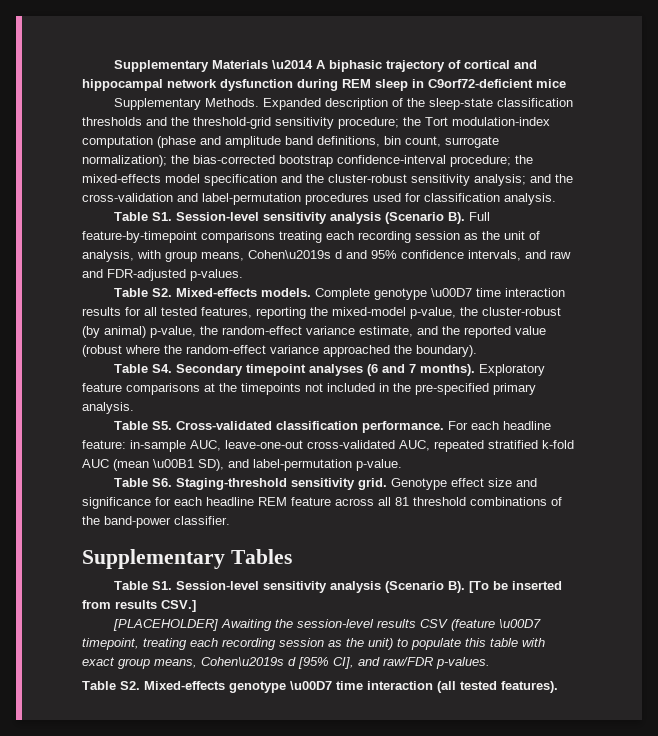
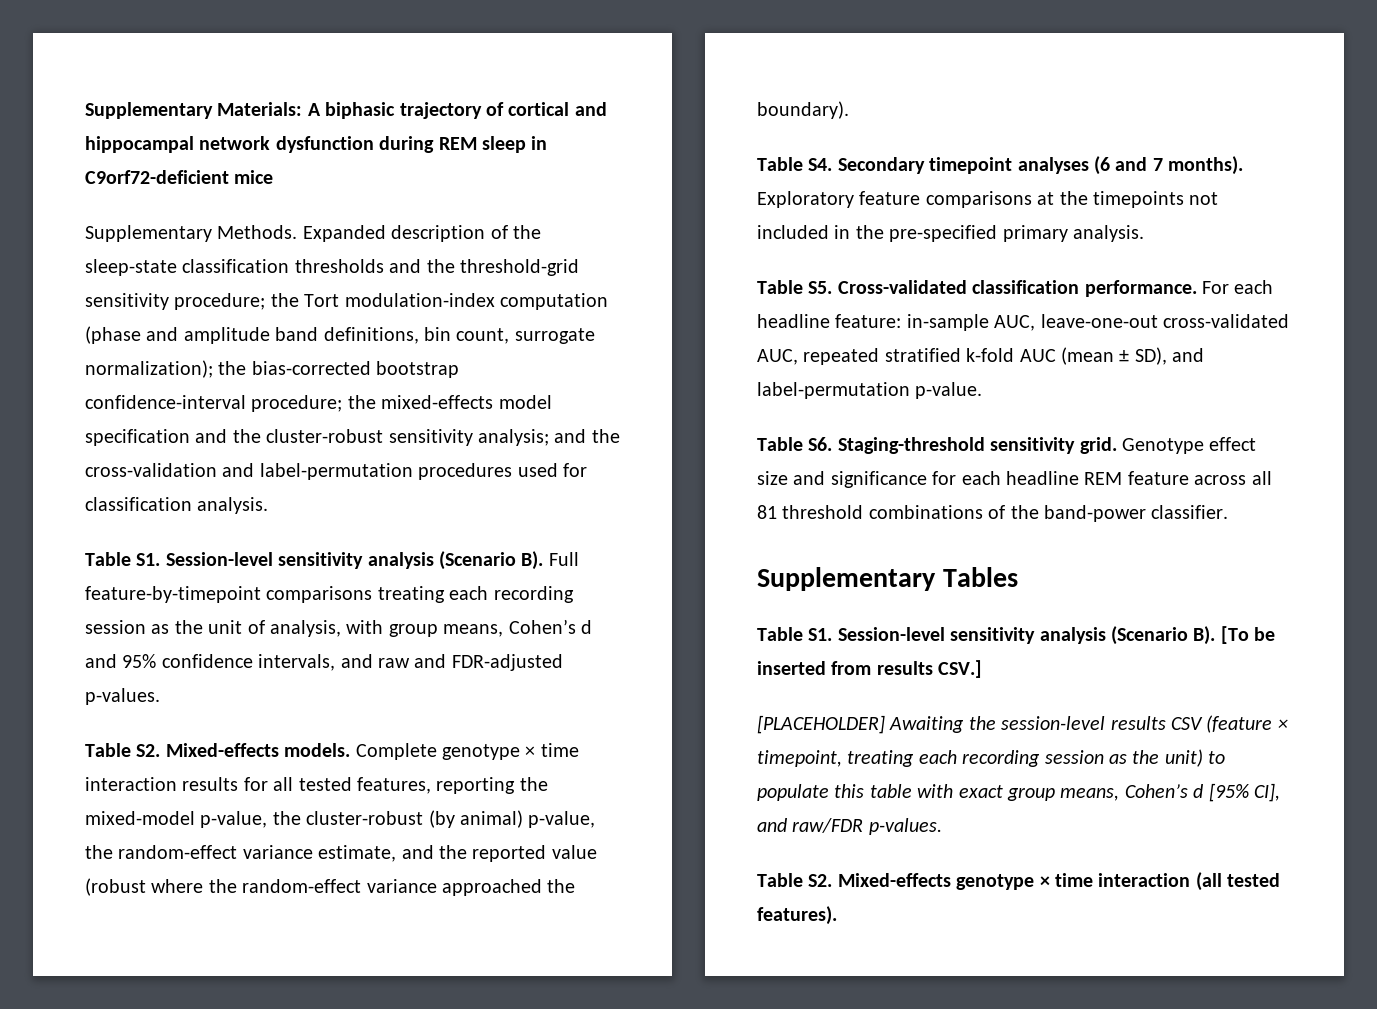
- Supplementary Materials \u2014 A biphasic trajectory of cortical and hippocampal network dysfunction during REM sleep in C9orf72-deficient mice
+ Supplementary Materials: A biphasic trajectory of cortical and hippocampal network dysfunction during REM sleep in C9orf72-deficient mice
- Table S1. Session-level sensitivity analysis (Scenario B). Full feature-by-timepoint comparisons treating each recording session as the unit of analysis, with group means, Cohen\u2019s d and 95% confidence intervals, and raw and FDR-adjusted p-values.
+ Table S1. Session-level sensitivity analysis (Scenario B). Full feature-by-timepoint comparisons treating each recording session as the unit of analysis, with group means, Cohen’s d and 95% confidence intervals, and raw and FDR-adjusted p-values.
- Complete genotype \u00D7 time interaction results for all tested features, reporting the mixed-model p-value, the cluster-robust (by animal) p-value, the random-effect variance estimate, and the reported value (robust where the random-effect variance approached the boundary).
+ Complete genotype × time interaction results for all tested features, reporting the mixed-model p-value, the cluster-robust (by animal) p-value, the random-effect variance estimate, and the reported value (robust where the random-effect variance approached the boundary).
- For each headline feature: in-sample AUC, leave-one-out cross-validated AUC, repeated stratified k-fold AUC (mean \u00B1 SD), and label-permutation p-value.
+ For each headline feature: in-sample AUC, leave-one-out cross-validated AUC, repeated stratified k-fold AUC (mean ± SD), and label-permutation p-value.
- [PLACEHOLDER] Awaiting the session-level results CSV (feature \u00D7 timepoint, treating each recording session as the unit) to populate this table with exact group means, Cohen\u2019s d [95% CI], and raw/FDR p-values.
+ [PLACEHOLDER] Awaiting the session-level results CSV (feature × timepoint, treating each recording session as the unit) to populate this table with exact group means, Cohen’s d [95% CI], and raw/FDR p-values.
- Table S2. Mixed-effects genotype \u00D7 time interaction (all tested features).
+ Table S2. Mixed-effects genotype × time interaction (all tested features).

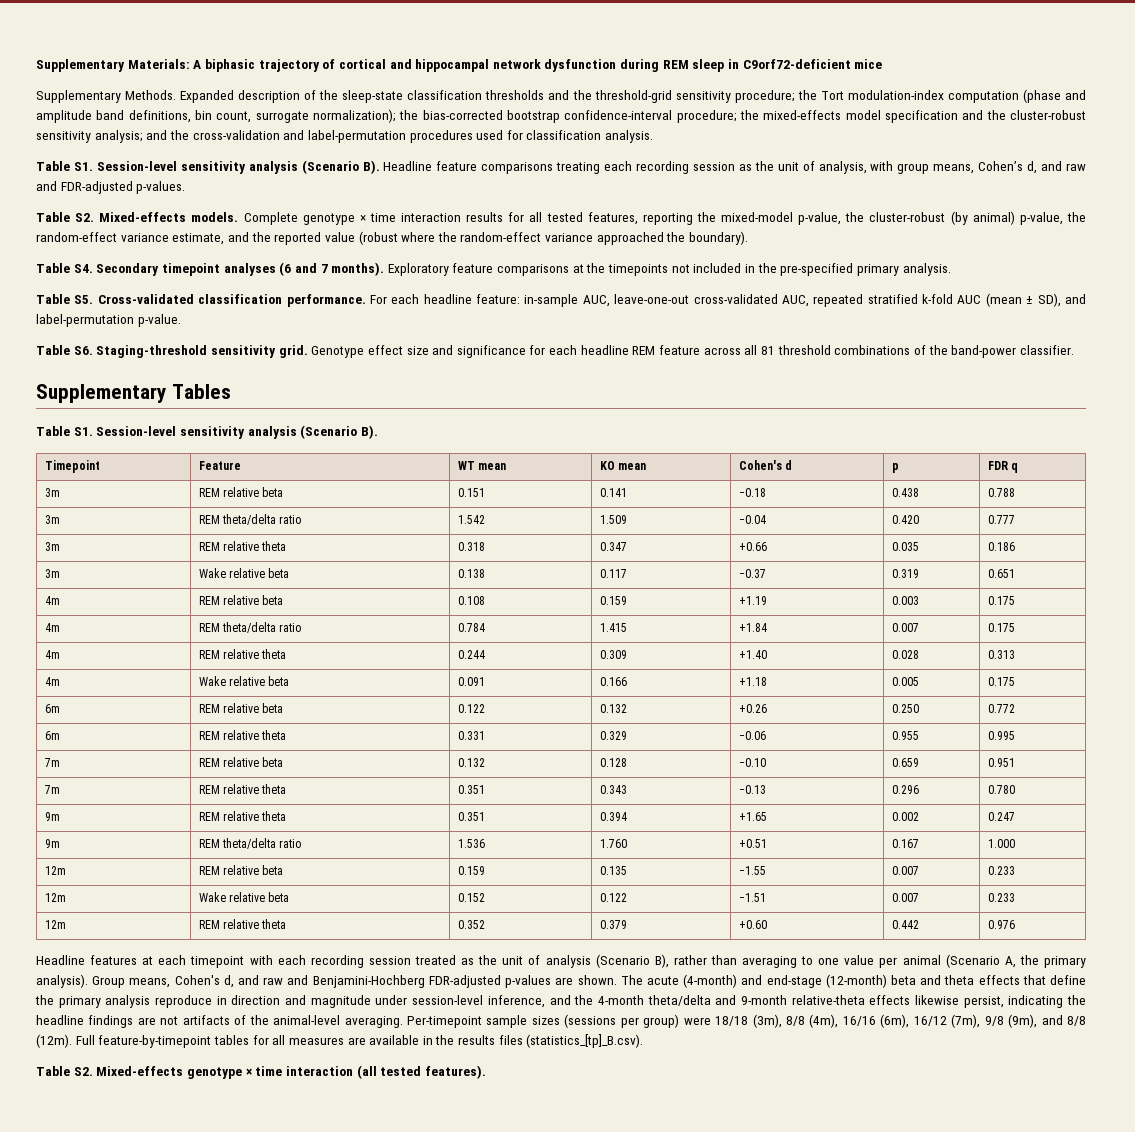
- Table S1. Session-level sensitivity analysis (Scenario B). Full feature-by-timepoint comparisons treating each recording session as the unit of analysis, with group means, Cohen’s d and 95% confidence intervals, and raw and FDR-adjusted p-values.
+ Table S1. Session-level sensitivity analysis (Scenario B). Headline feature comparisons treating each recording session as the unit of analysis, with group means, Cohen’s d, and raw and FDR-adjusted p-values.
  Supplementary Tables
- Table S1. Session-level sensitivity analysis (Scenario B). [To be inserted from results CSV.]
- [PLACEHOLDER] Awaiting the session-level results CSV (feature × timepoint, treating each recording session as the unit) to populate this table with exact group means, Cohen’s d [95% CI], and raw/FDR p-values.
+ Table S1. Session-level sensitivity analysis (Scenario B).
+ Timepoint | Feature | WT mean | KO mean | Cohen's d | p | FDR q
+ 3m | REM relative beta | 0.151 | 0.141 | −0.18 | 0.438 | 0.788
+ 3m | REM theta/delta ratio | 1.542 | 1.509 | −0.04 | 0.420 | 0.777
+ 3m | REM relative theta | 0.318 | 0.347 | +0.66 | 0.035 | 0.186
+ 3m | Wake relative beta | 0.138 | 0.117 | −0.37 | 0.319 | 0.651
+ 4m | REM relative beta | 0.108 | 0.159 | +1.19 | 0.003 | 0.175
+ 4m | REM theta/delta ratio | 0.784 | 1.415 | +1.84 | 0.007 | 0.175
+ 4m | REM relative theta | 0.244 | 0.309 | +1.40 | 0.028 | 0.313
+ 4m | Wake relative beta | 0.091 | 0.166 | +1.18 | 0.005 | 0.175
+ 6m | REM relative beta | 0.122 | 0.132 | +0.26 | 0.250 | 0.772
+ 6m | REM relative theta | 0.331 | 0.329 | −0.06 | 0.955 | 0.995
+ 7m | REM relative beta | 0.132 | 0.128 | −0.10 | 0.659 | 0.951
+ 7m | REM relative theta | 0.351 | 0.343 | −0.13 | 0.296 | 0.780
+ 9m | REM relative theta | 0.351 | 0.394 | +1.65 | 0.002 | 0.247
+ 9m | REM theta/delta ratio | 1.536 | 1.760 | +0.51 | 0.167 | 1.000
+ 12m | REM relative beta | 0.159 | 0.135 | −1.55 | 0.007 | 0.233
+ 12m | Wake relative beta | 0.152 | 0.122 | −1.51 | 0.007 | 0.233
+ 12m | REM relative theta | 0.352 | 0.379 | +0.60 | 0.442 | 0.976
+ Headline features at each timepoint with each recording session treated as the unit of analysis (Scenario B), rather than averaging to one value per animal (Scenario A, the primary analysis). Group means, Cohen's d, and raw and Benjamini-Hochberg FDR-adjusted p-values are shown. The acute (4-month) and end-stage (12-month) beta and theta effects that define the primary analysis reproduce in direction and magnitude under session-level inference, and the 4-month theta/delta and 9-month relative-theta effects likewise persist, indicating the headline findings are not artifacts of the animal-level averaging. Per-timepoint sample sizes (sessions per group) were 18/18 (3m), 8/8 (4m), 16/16 (6m), 16/12 (7m), 9/8 (9m), and 8/8 (12m). Full feature-by-timepoint tables for all measures are available in the results files (statistics_[tp]_B.csv).

